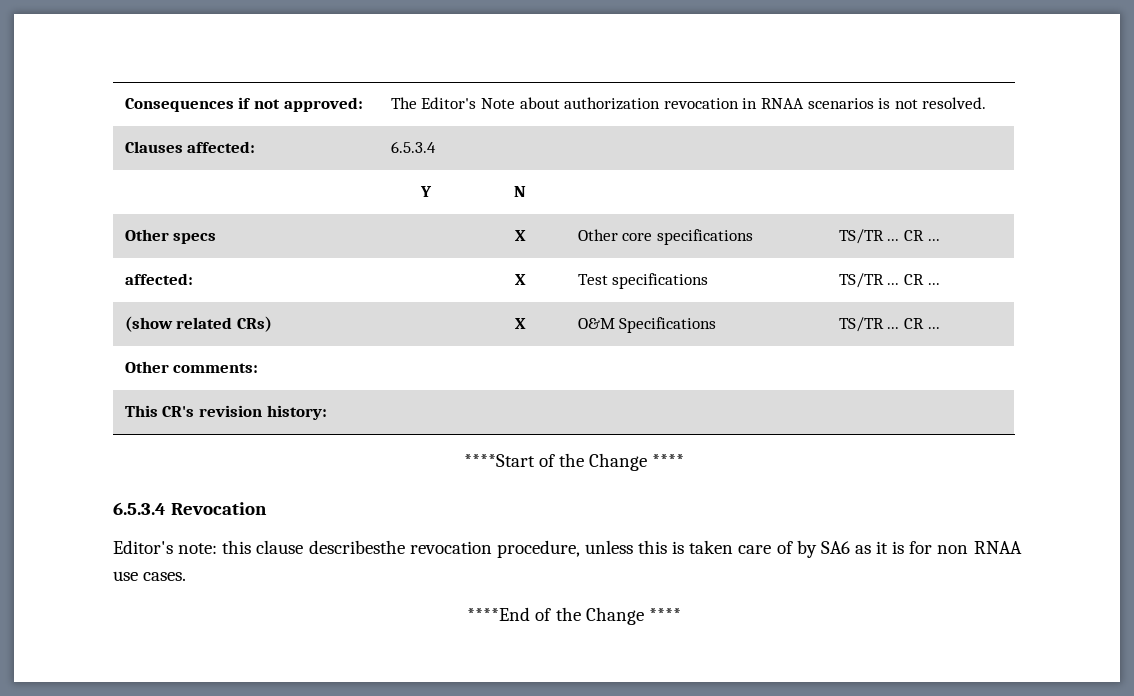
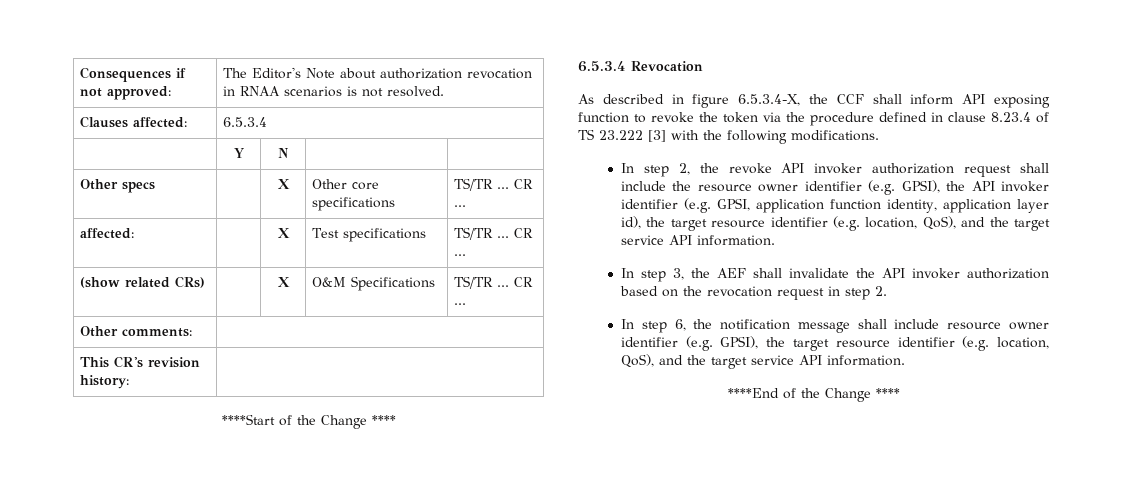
- Editor's note: this clause describesthe revocation procedure, unless this is taken care of by SA6 as it is for non RNAA use cases.
+ As described in figure 6.5.3.4-X, the CCF shall inform API exposing function to revoke the token via the procedure defined in clause 8.23.4 of TS 23.222 [3] with the following modifications.
+ In step 2, the revoke API invoker authorization request shall include the resource owner identifier (e.g. GPSI), the API invoker identifier (e.g. GPSI, application function identity, application layer id), the target resource identifier (e.g. location, QoS), and the target service API information.
+ In step 3, the AEF shall invalidate the API invoker authorization based on the revocation request in step 2.
+ In step 6, the notification message shall include resource owner identifier (e.g. GPSI), the target resource identifier (e.g. location, QoS), and the target service API information.

